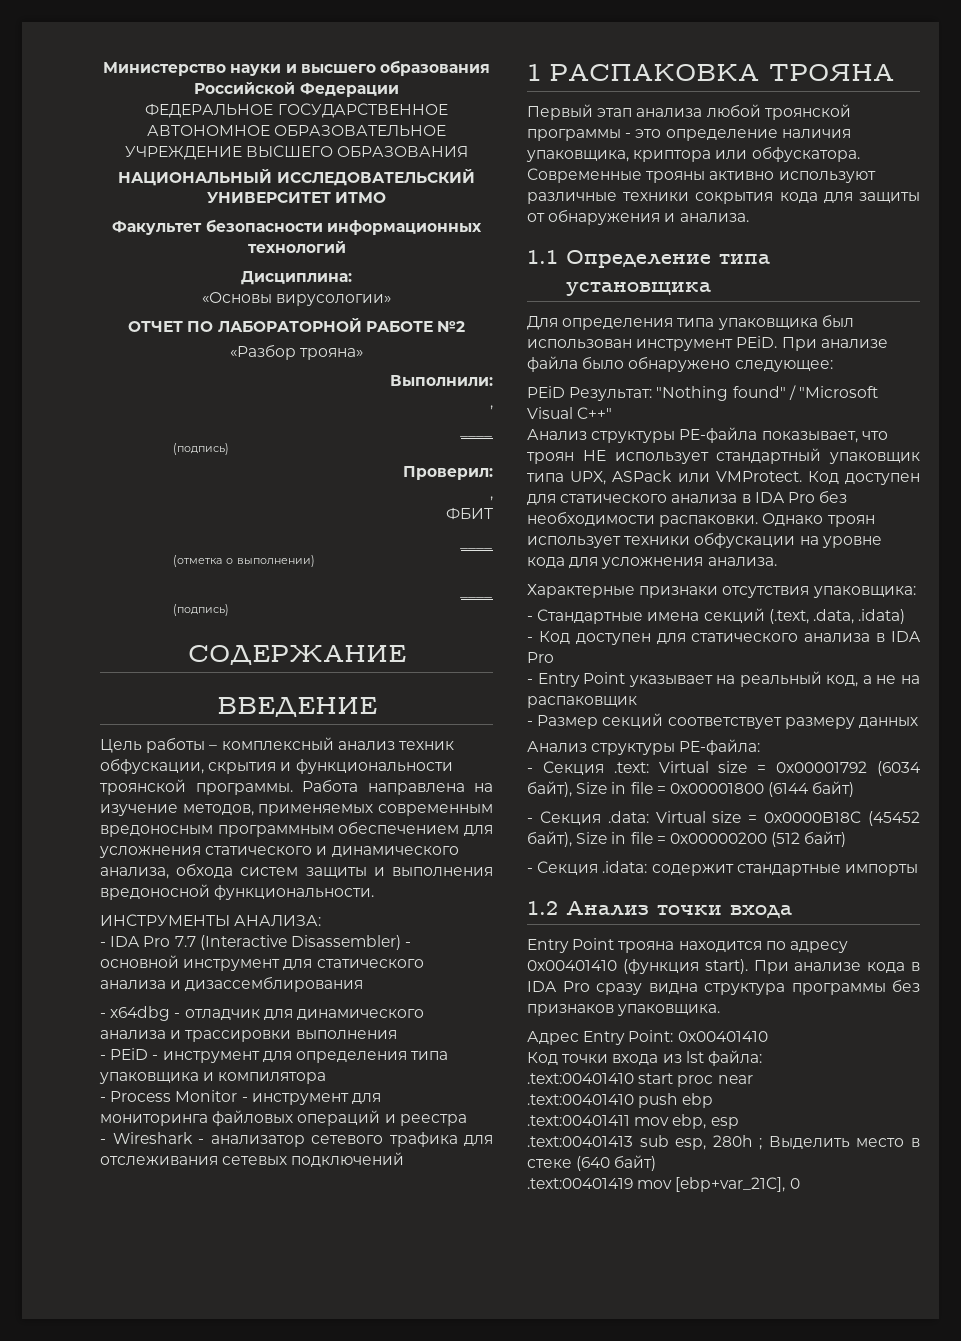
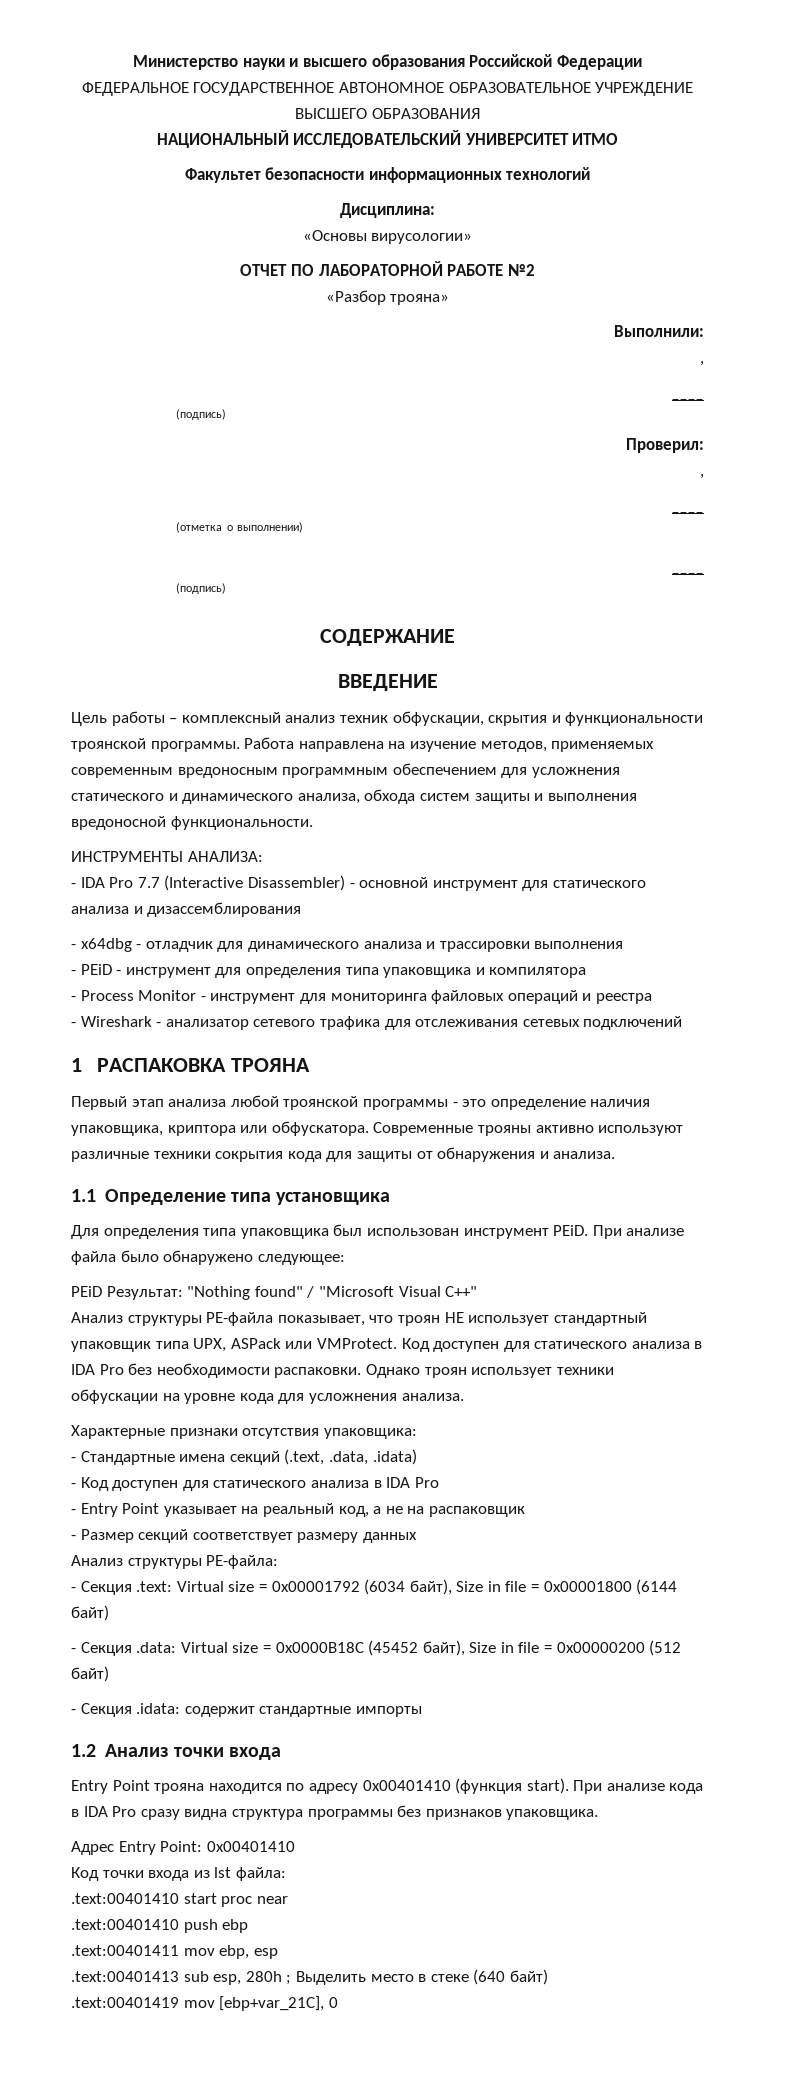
- ФБИТ

